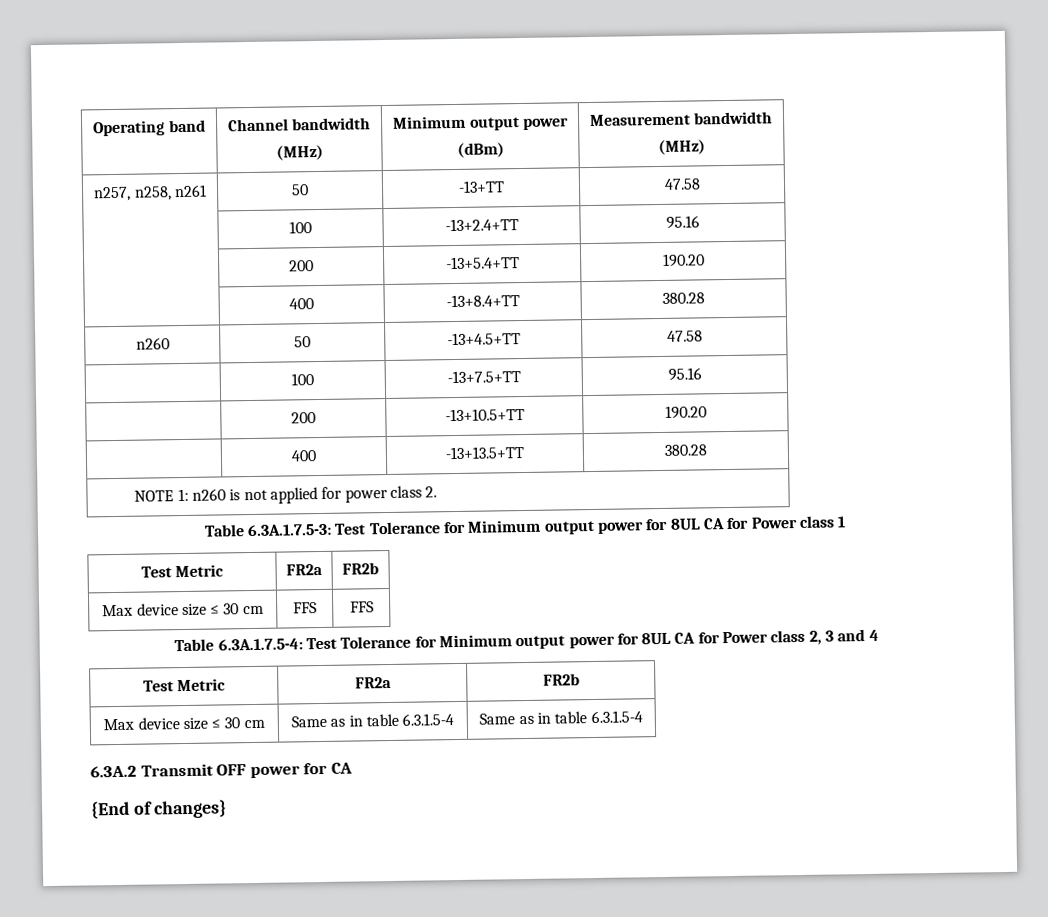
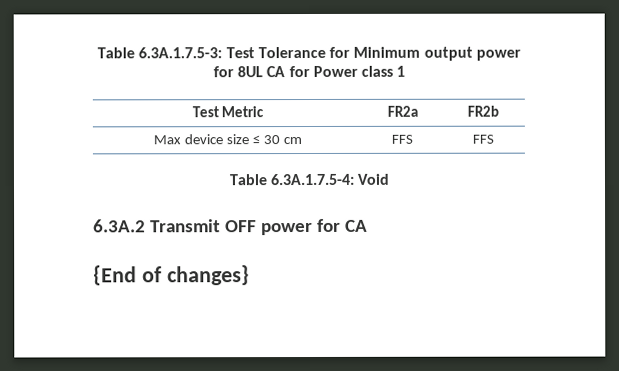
- Operating band | Channel bandwidth
- (MHz) | Minimum output power
- (dBm) | Measurement bandwidth
- (MHz)
- n257, n258, n261 | 50 | -13+TT | 47.58
- | 100 | -13+2.4+TT | 95.16
- | 200 | -13+5.4+TT | 190.20
- | 400 | -13+8.4+TT | 380.28
- n260 | 50 | -13+4.5+TT | 47.58
- | 100 | -13+7.5+TT | 95.16
- | 200 | -13+10.5+TT | 190.20
- | 400 | -13+13.5+TT | 380.28
- NOTE 1: n260 is not applied for power class 2.
- Table 6.3A.1.7.5-4: Test Tolerance for Minimum output power for 8UL CA for Power class 2, 3 and 4
- Test Metric | FR2a | FR2b
- Max device size ≤ 30 cm | Same as in table 6.3.1.5-4 | Same as in table 6.3.1.5-4
+ Table 6.3A.1.7.5-4: Void

